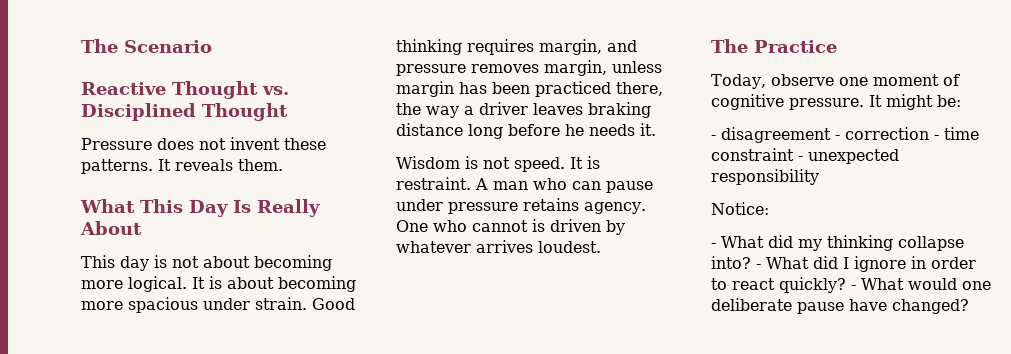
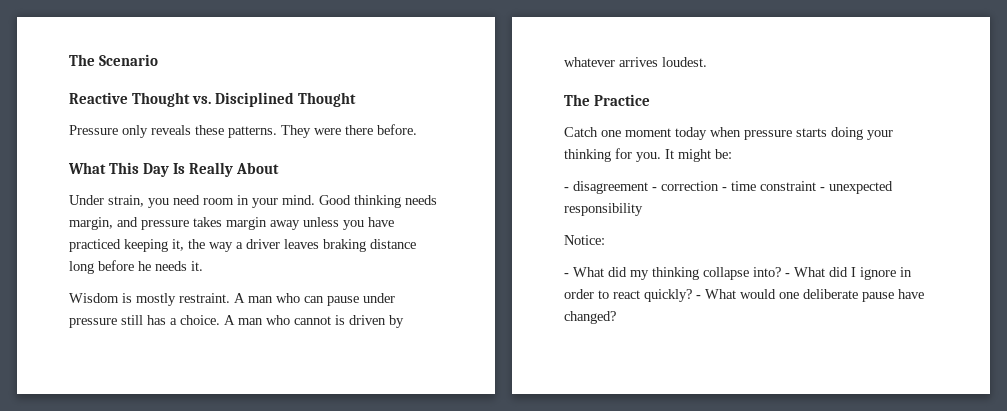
- Pressure does not invent these patterns. It reveals them.
+ Pressure only reveals these patterns. They were there before.
- This day is not about becoming more logical. It is about becoming more spacious under strain.
+ Under strain, you need room in your mind.
- Good thinking requires margin, and pressure removes margin, unless margin has been practiced there, the way a driver leaves braking distance long before he needs it.
+ Good thinking needs margin, and pressure takes margin away unless you have practiced keeping it, the way a driver leaves braking distance long before he needs it.
- Wisdom is not speed. It is restraint.
+ Wisdom is mostly restraint.
- A man who can pause under pressure retains agency. One who cannot is driven by whatever arrives loudest.
+ A man who can pause under pressure still has a choice. A man who cannot is driven by whatever arrives loudest.
- Today, observe one moment of cognitive pressure.
+ Catch one moment today when pressure starts doing your thinking for you.

